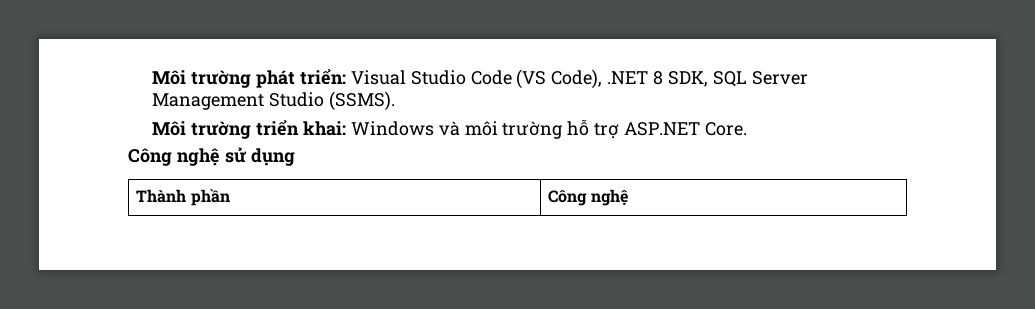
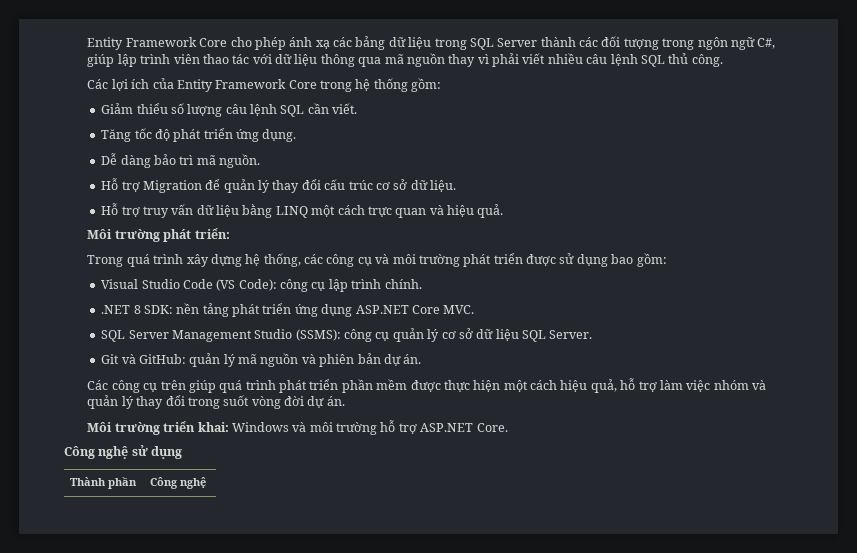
- Môi trường phát triển: Visual Studio Code (VS Code), .NET 8 SDK, SQL Server Management Studio (SSMS).
+ Entity Framework Core cho phép ánh xạ các bảng dữ liệu trong SQL Server thành các đối tượng trong ngôn ngữ C#, giúp lập trình viên thao tác với dữ liệu thông qua mã nguồn thay vì phải viết nhiều câu lệnh SQL thủ công.
+ Các lợi ích của Entity Framework Core trong hệ thống gồm:
+ Giảm thiểu số lượng câu lệnh SQL cần viết.
+ Tăng tốc độ phát triển ứng dụng.
+ Dễ dàng bảo trì mã nguồn.
+ Hỗ trợ Migration để quản lý thay đổi cấu trúc cơ sở dữ liệu.
+ Hỗ trợ truy vấn dữ liệu bằng LINQ một cách trực quan và hiệu quả.
+ Môi trường phát triển:
+ Trong quá trình xây dựng hệ thống, các công cụ và môi trường phát triển được sử dụng bao gồm:
+ Visual Studio Code (VS Code): công cụ lập trình chính.
+ .NET 8 SDK: nền tảng phát triển ứng dụng ASP.NET Core MVC.
+ SQL Server Management Studio (SSMS): công cụ quản lý cơ sở dữ liệu SQL Server.
+ Git và GitHub: quản lý mã nguồn và phiên bản dự án.
+ Các công cụ trên giúp quá trình phát triển phần mềm được thực hiện một cách hiệu quả, hỗ trợ làm việc nhóm và quản lý thay đổi trong suốt vòng đời dự án.

